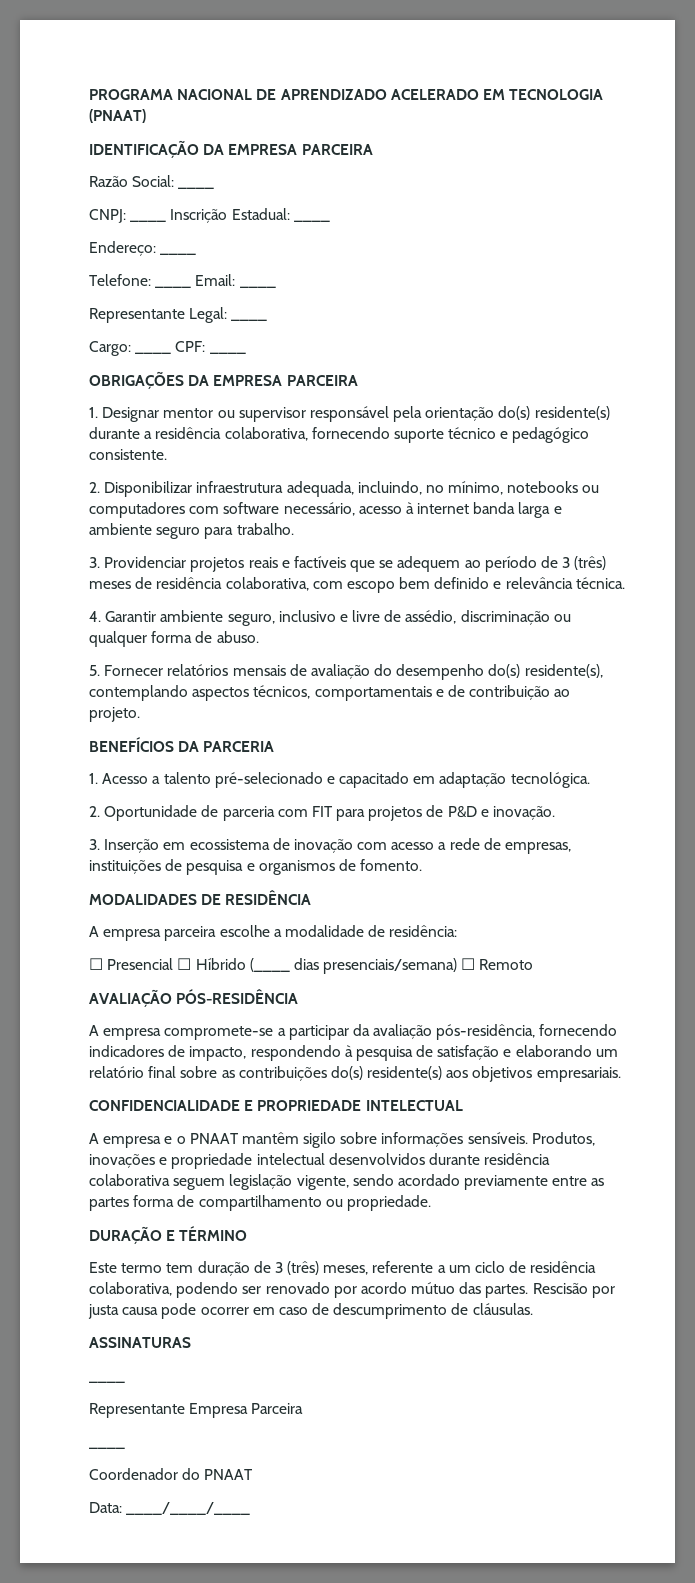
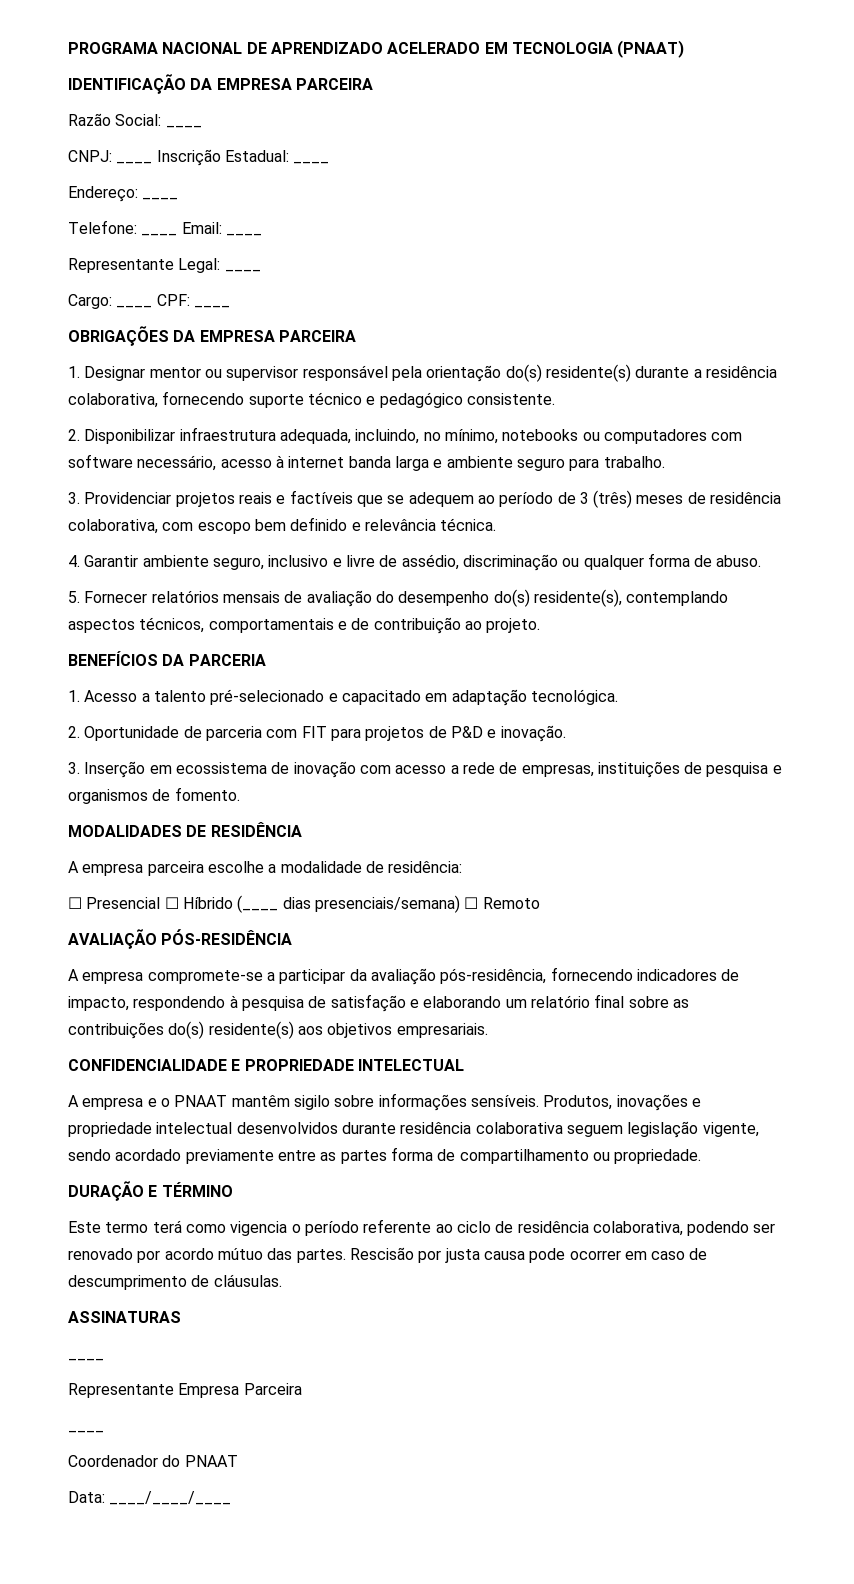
- Este termo tem duração de 3 (três) meses, referente a um ciclo de residência colaborativa, podendo ser renovado por acordo mútuo das partes.
+ Este termo terá como vigencia o período referente ao ciclo de residência colaborativa, podendo ser renovado por acordo mútuo das partes.

